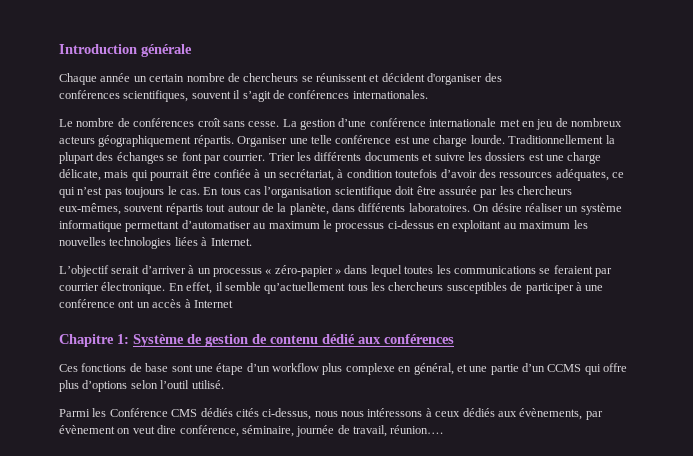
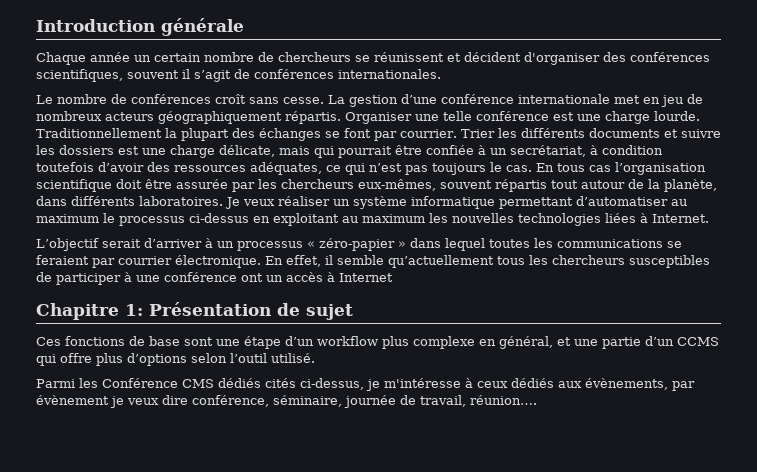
- Chaque année un certain nombre de chercheurs se réunissent et décident d'organiser des
- conférences scientifiques, souvent il s’agit de conférences internationales.
+ Chaque année un certain nombre de chercheurs se réunissent et décident d'organiser des conférences scientifiques, souvent il s’agit de conférences internationales.
- On désire réaliser un système informatique permettant d’automatiser au maximum le processus ci-dessus en exploitant au maximum les nouvelles technologies liées à Internet.
+ Je veux réaliser un système informatique permettant d’automatiser au maximum le processus ci-dessus en exploitant au maximum les nouvelles technologies liées à Internet.
- Chapitre 1: Système de gestion de contenu dédié aux conférences
+ Chapitre 1: Présentation de sujet
- Parmi les Conférence CMS dédiés cités ci-dessus, nous nous intéressons à ceux dédiés aux évènements, par évènement on veut dire conférence, séminaire, journée de travail, réunion….
+ Parmi les Conférence CMS dédiés cités ci-dessus, je m'intéresse à ceux dédiés aux évènements, par évènement je veux dire conférence, séminaire, journée de travail, réunion….

